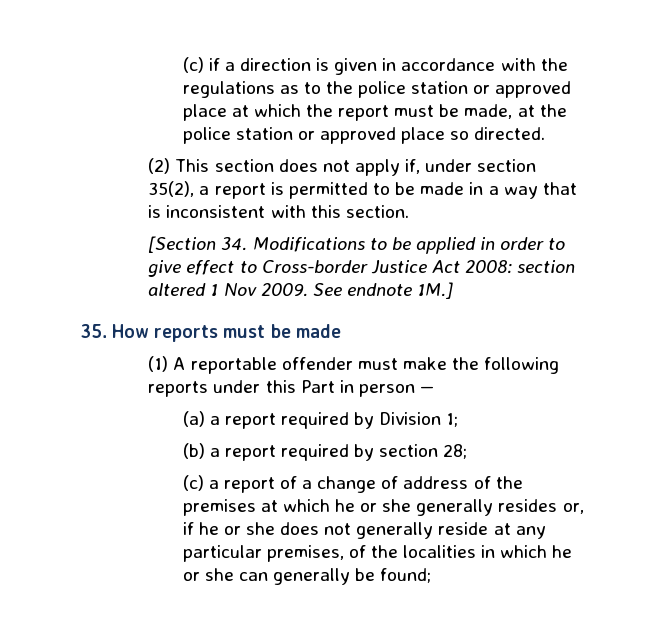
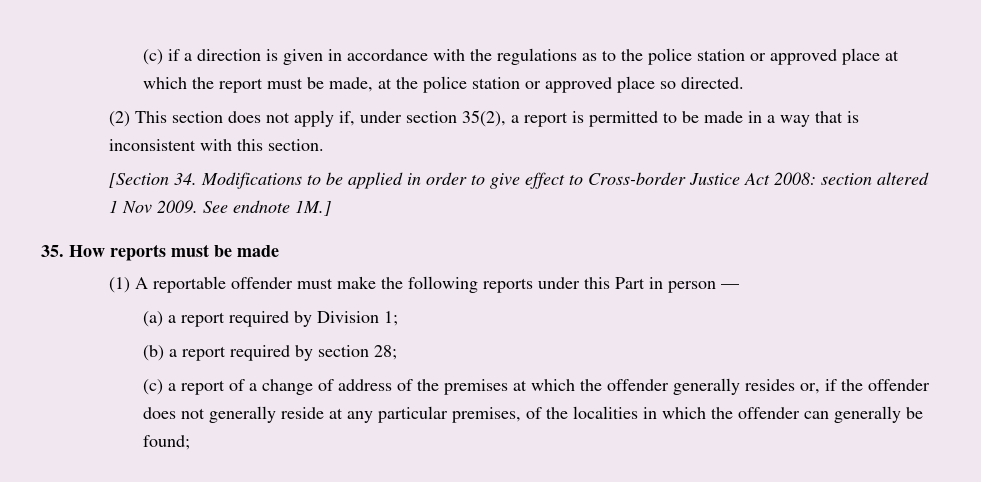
- (c) a report of a change of address of the premises at which he or she generally resides or, if he or she does not generally reside at any particular premises, of the localities in which he or she can generally be found;
+ (c) a report of a change of address of the premises at which the offender generally resides or, if the offender does not generally reside at any particular premises, of the localities in which the offender can generally be found;

